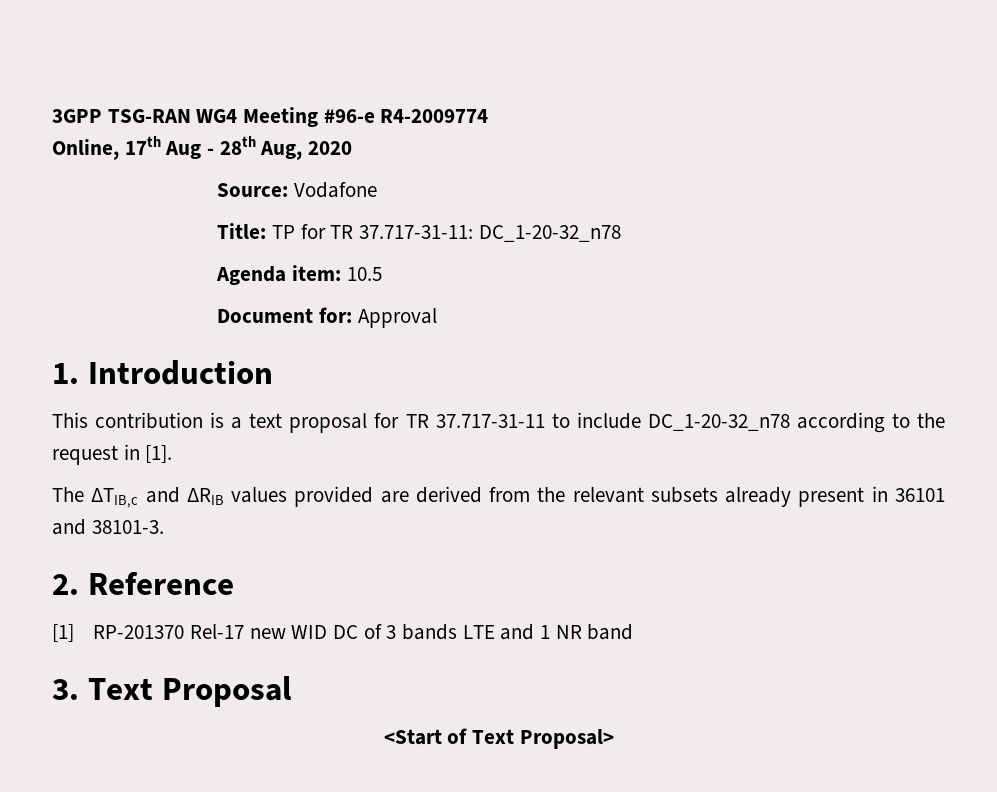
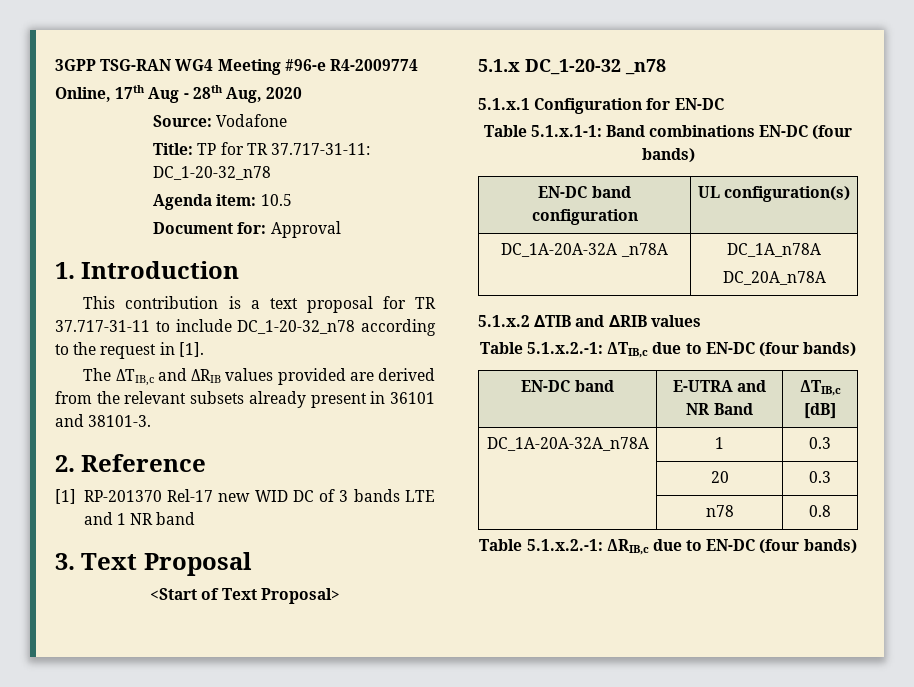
+ 5.1.x DC_1-20-32 _n78
+ 5.1.x.1 Configuration for EN-DC
+ Table 5.1.x.1-1: Band combinations EN-DC (four bands)
+ EN-DC band configuration | UL configuration(s)
+ DC_1A-20A-32A _n78A | DC_1A_n78A
+ DC_20A_n78A
+ 5.1.x.2 ∆TIB and ∆RIB values
+ Table 5.1.x.2.-1: ΔTIB,c due to EN-DC (four bands)
+ EN-DC band | E-UTRA and NR Band | ΔTIB,c [dB]
+ DC_1A-20A-32A_n78A | 1 | 0.3
+ | 20 | 0.3
+ | n78 | 0.8
+ Table 5.1.x.2.-1: ΔRIB,c due to EN-DC (four bands)

